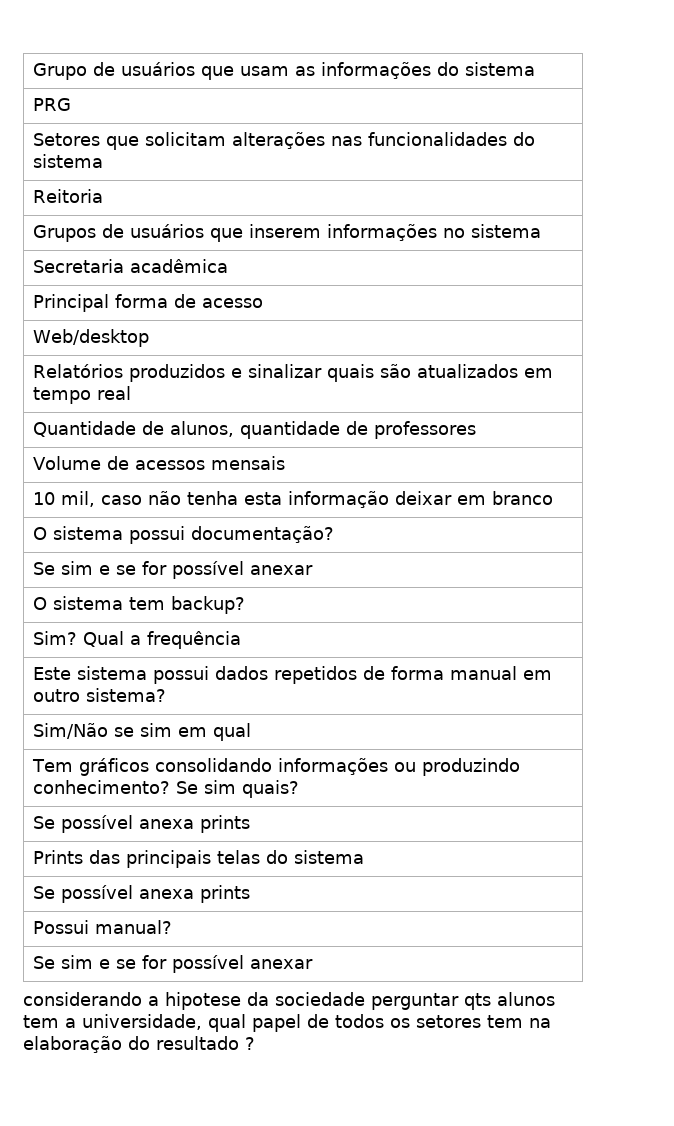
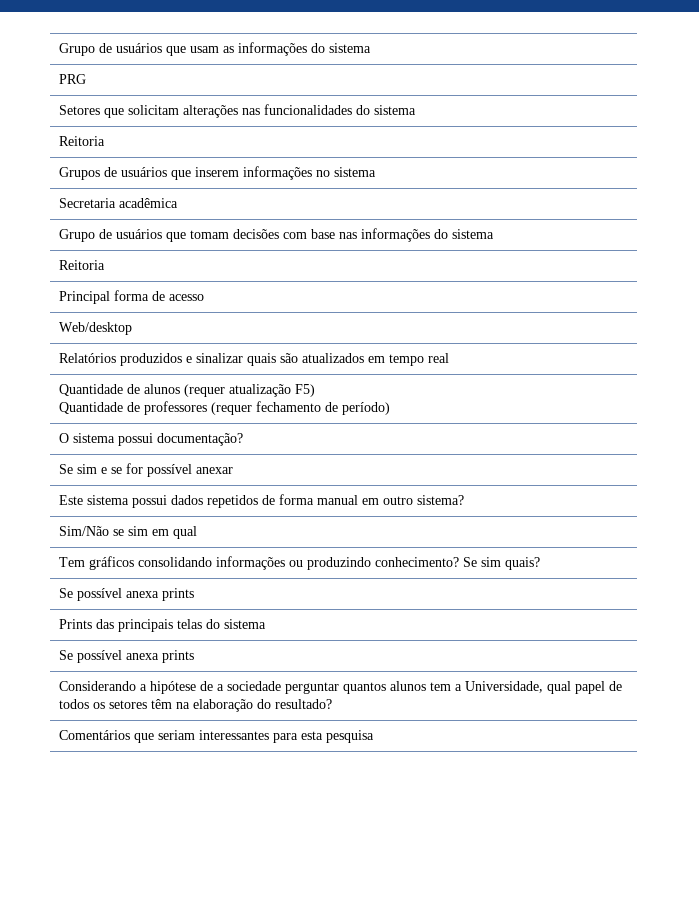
+ Grupo de usuários que tomam decisões com base nas informações do sistema
+ Reitoria
- Quantidade de alunos, quantidade de professores
- Volume de acessos mensais
- 10 mil, caso não tenha esta informação deixar em branco
+ Quantidade de alunos (requer atualização F5)
+ Quantidade de professores (requer fechamento de período)
- O sistema tem backup?
- Sim? Qual a frequência
- Possui manual?
- Se sim e se for possível anexar
- considerando a hipotese da sociedade perguntar qts alunos tem a universidade, qual papel de todos os setores tem na elaboração do resultado ?
+ Considerando a hipótese de a sociedade perguntar quantos alunos tem a Universidade, qual papel de todos os setores têm na elaboração do resultado?
+ Comentários que seriam interessantes para esta pesquisa

